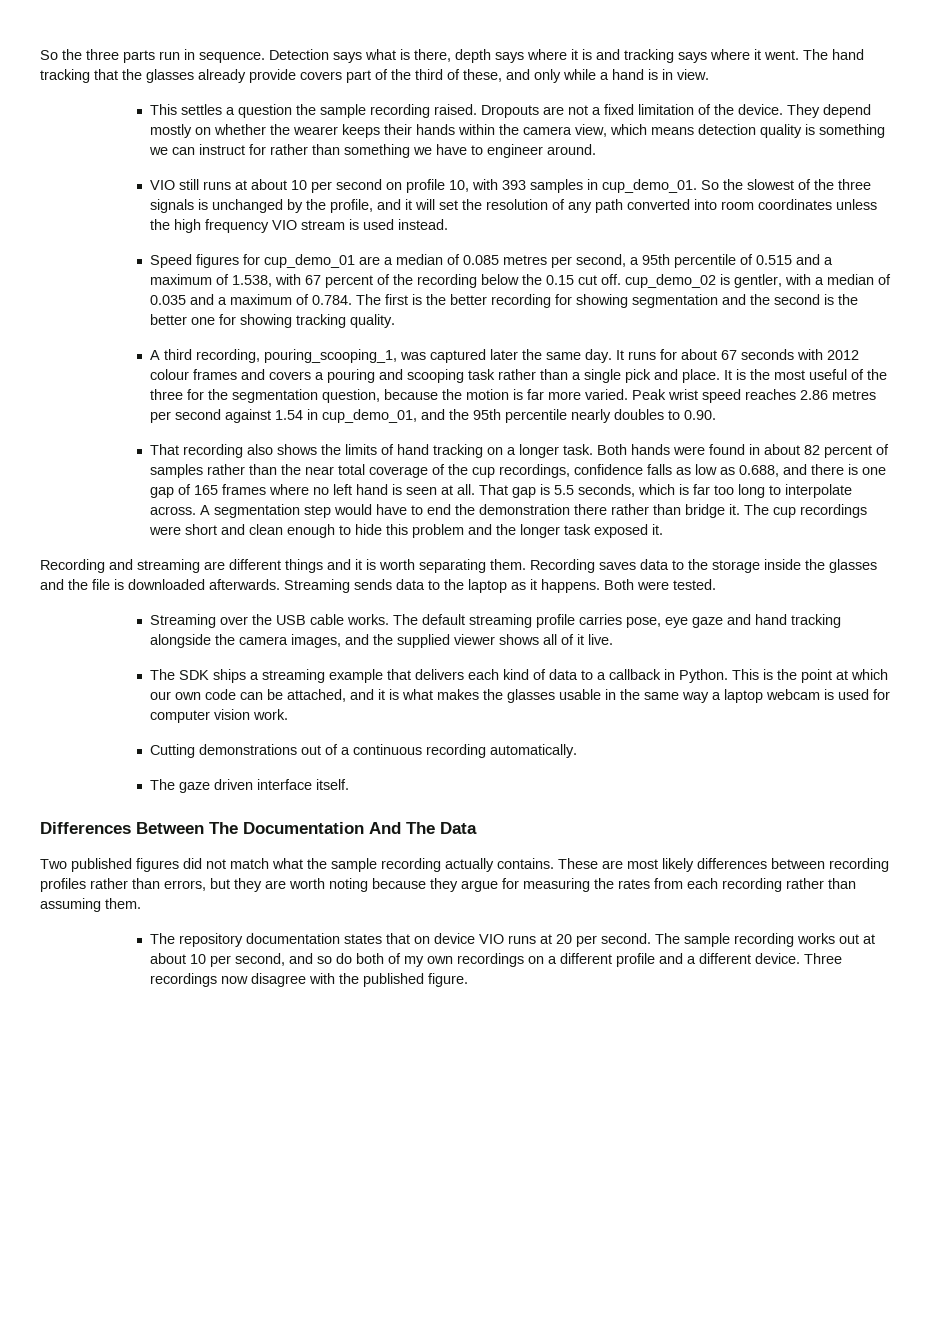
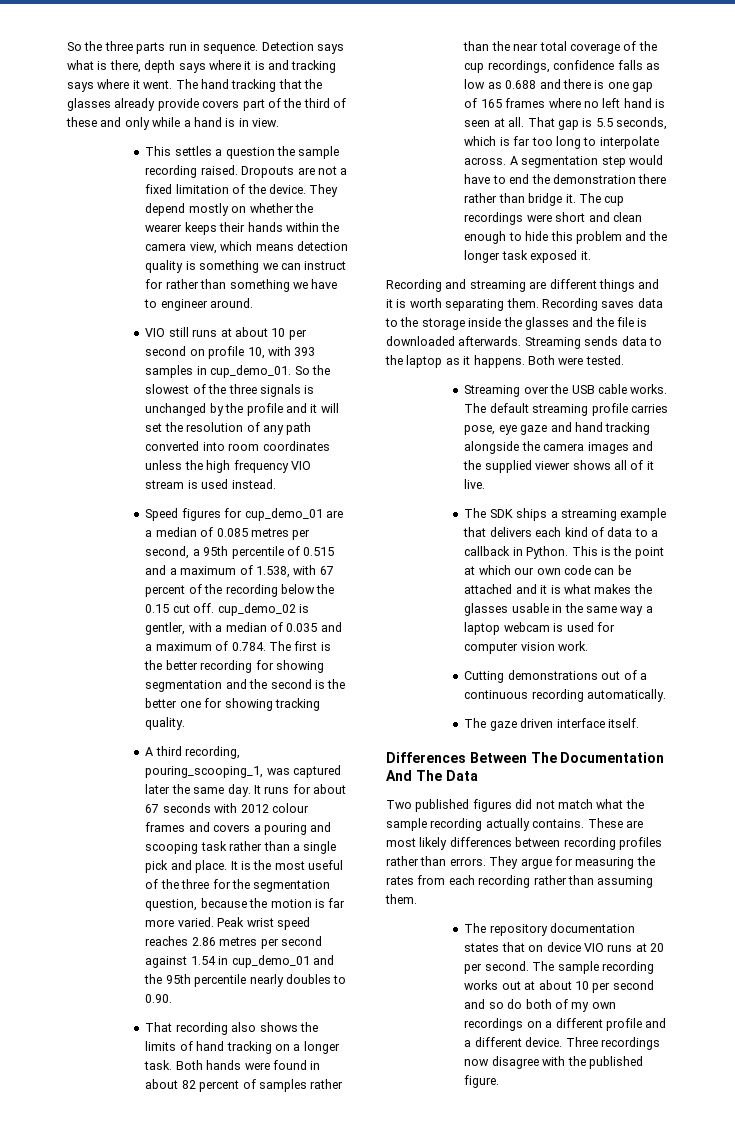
- The hand tracking that the glasses already provide covers part of the third of these, and only while a hand is in view.
+ The hand tracking that the glasses already provide covers part of the third of these and only while a hand is in view.
- So the slowest of the three signals is unchanged by the profile, and it will set the resolution of any path converted into room coordinates unless the high frequency VIO stream is used instead.
+ So the slowest of the three signals is unchanged by the profile and it will set the resolution of any path converted into room coordinates unless the high frequency VIO stream is used instead.
- Peak wrist speed reaches 2.86 metres per second against 1.54 in cup_demo_01, and the 95th percentile nearly doubles to 0.90.
+ Peak wrist speed reaches 2.86 metres per second against 1.54 in cup_demo_01 and the 95th percentile nearly doubles to 0.90.
- Both hands were found in about 82 percent of samples rather than the near total coverage of the cup recordings, confidence falls as low as 0.688, and there is one gap of 165 frames where no left hand is seen at all.
+ Both hands were found in about 82 percent of samples rather than the near total coverage of the cup recordings, confidence falls as low as 0.688 and there is one gap of 165 frames where no left hand is seen at all.
- The default streaming profile carries pose, eye gaze and hand tracking alongside the camera images, and the supplied viewer shows all of it live.
+ The default streaming profile carries pose, eye gaze and hand tracking alongside the camera images and the supplied viewer shows all of it live.
- This is the point at which our own code can be attached, and it is what makes the glasses usable in the same way a laptop webcam is used for computer vision work.
+ This is the point at which our own code can be attached and it is what makes the glasses usable in the same way a laptop webcam is used for computer vision work.
- These are most likely differences between recording profiles rather than errors, but they are worth noting because they argue for measuring the rates from each recording rather than assuming them.
+ These are most likely differences between recording profiles rather than errors. They argue for measuring the rates from each recording rather than assuming them.
- The sample recording works out at about 10 per second, and so do both of my own recordings on a different profile and a different device.
+ The sample recording works out at about 10 per second and so do both of my own recordings on a different profile and a different device.

